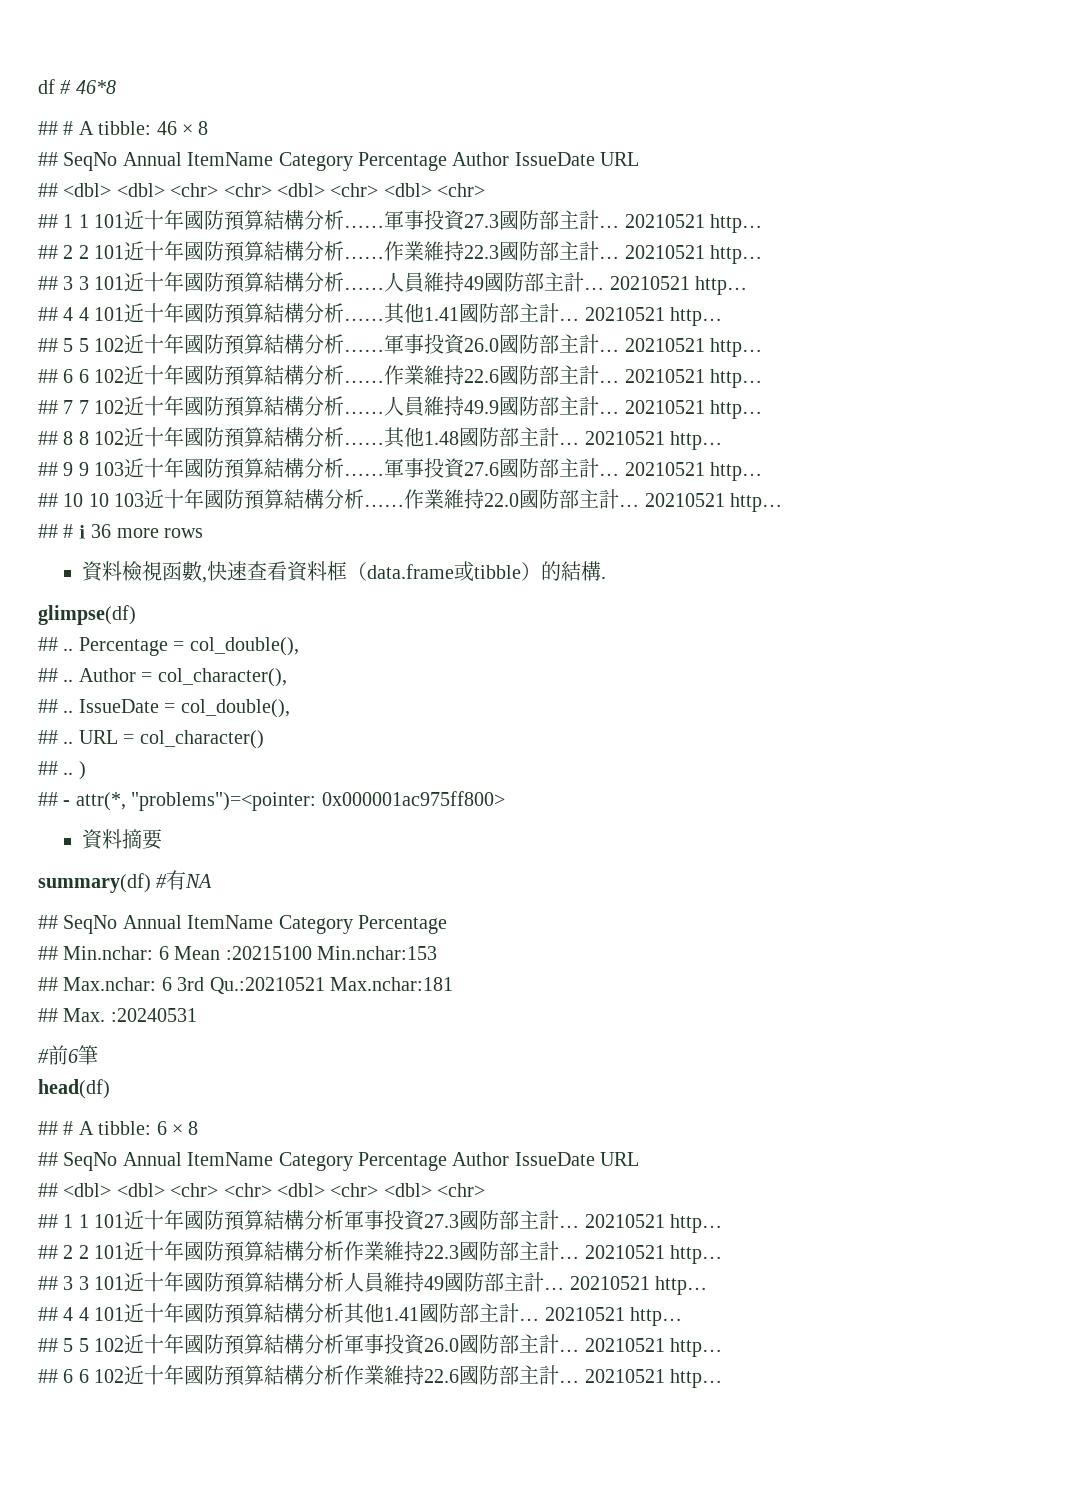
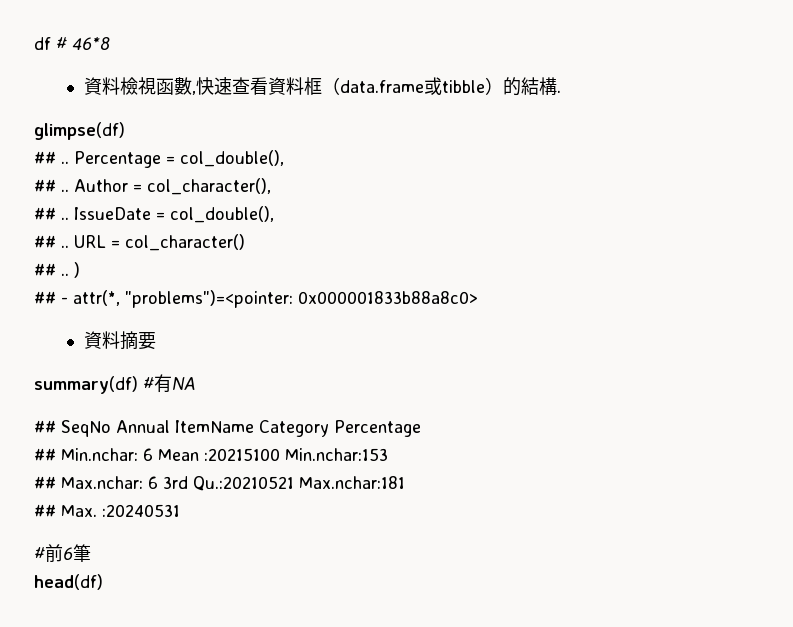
- ## # A tibble: 46 × 8
- ## SeqNo Annual ItemName Category Percentage Author IssueDate URL
- ## <dbl> <dbl> <chr> <chr> <dbl> <chr> <dbl> <chr>
- ## 1 1 101近十年國防預算結構分析……軍事投資27.3國防部主計… 20210521 http…
- ## 2 2 101近十年國防預算結構分析……作業維持22.3國防部主計… 20210521 http…
- ## 3 3 101近十年國防預算結構分析……人員維持49國防部主計… 20210521 http…
- ## 4 4 101近十年國防預算結構分析……其他1.41國防部主計… 20210521 http…
- ## 5 5 102近十年國防預算結構分析……軍事投資26.0國防部主計… 20210521 http…
- ## 6 6 102近十年國防預算結構分析……作業維持22.6國防部主計… 20210521 http…
- ## 7 7 102近十年國防預算結構分析……人員維持49.9國防部主計… 20210521 http…
- ## 8 8 102近十年國防預算結構分析……其他1.48國防部主計… 20210521 http…
- ## 9 9 103近十年國防預算結構分析……軍事投資27.6國防部主計… 20210521 http…
- ## 10 10 103近十年國防預算結構分析……作業維持22.0國防部主計… 20210521 http…
- ## # ℹ 36 more rows
- ## - attr(*, "problems")=<pointer: 0x000001ac975ff800>
+ ## - attr(*, "problems")=<pointer: 0x000001833b88a8c0>
- ## # A tibble: 6 × 8
- ## SeqNo Annual ItemName Category Percentage Author IssueDate URL
- ## <dbl> <dbl> <chr> <chr> <dbl> <chr> <dbl> <chr>
- ## 1 1 101近十年國防預算結構分析軍事投資27.3國防部主計… 20210521 http…
- ## 2 2 101近十年國防預算結構分析作業維持22.3國防部主計… 20210521 http…
- ## 3 3 101近十年國防預算結構分析人員維持49國防部主計… 20210521 http…
- ## 4 4 101近十年國防預算結構分析其他1.41國防部主計… 20210521 http…
- ## 5 5 102近十年國防預算結構分析軍事投資26.0國防部主計… 20210521 http…
- ## 6 6 102近十年國防預算結構分析作業維持22.6國防部主計… 20210521 http…

